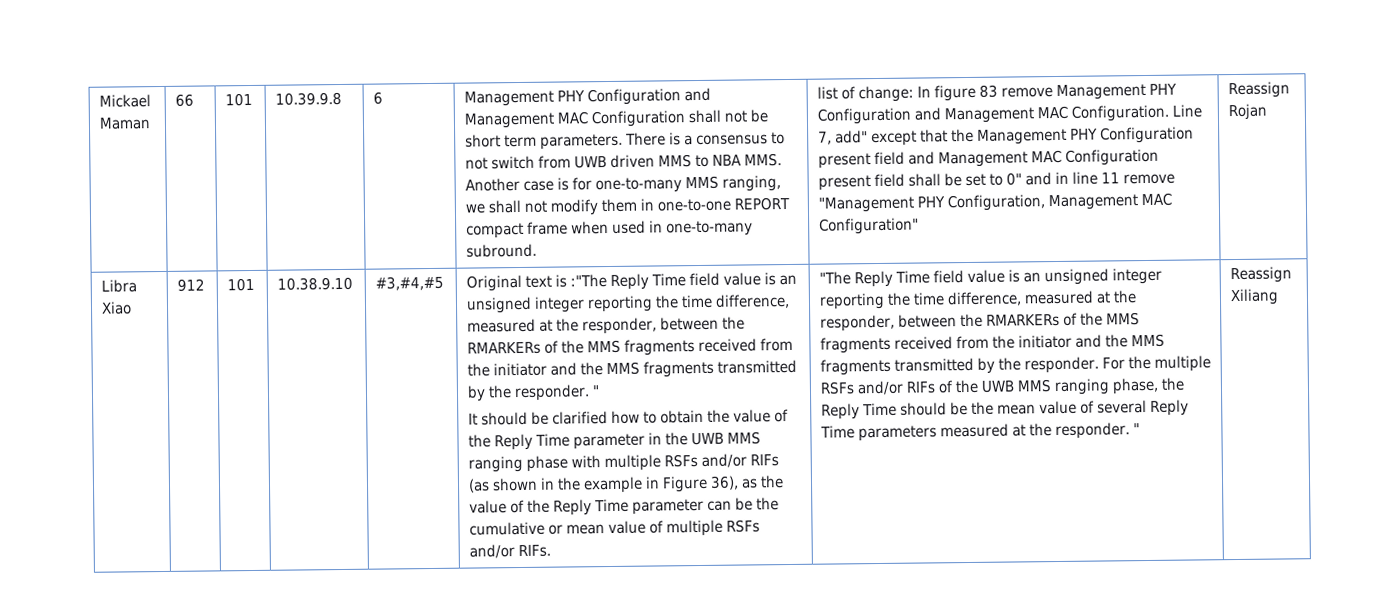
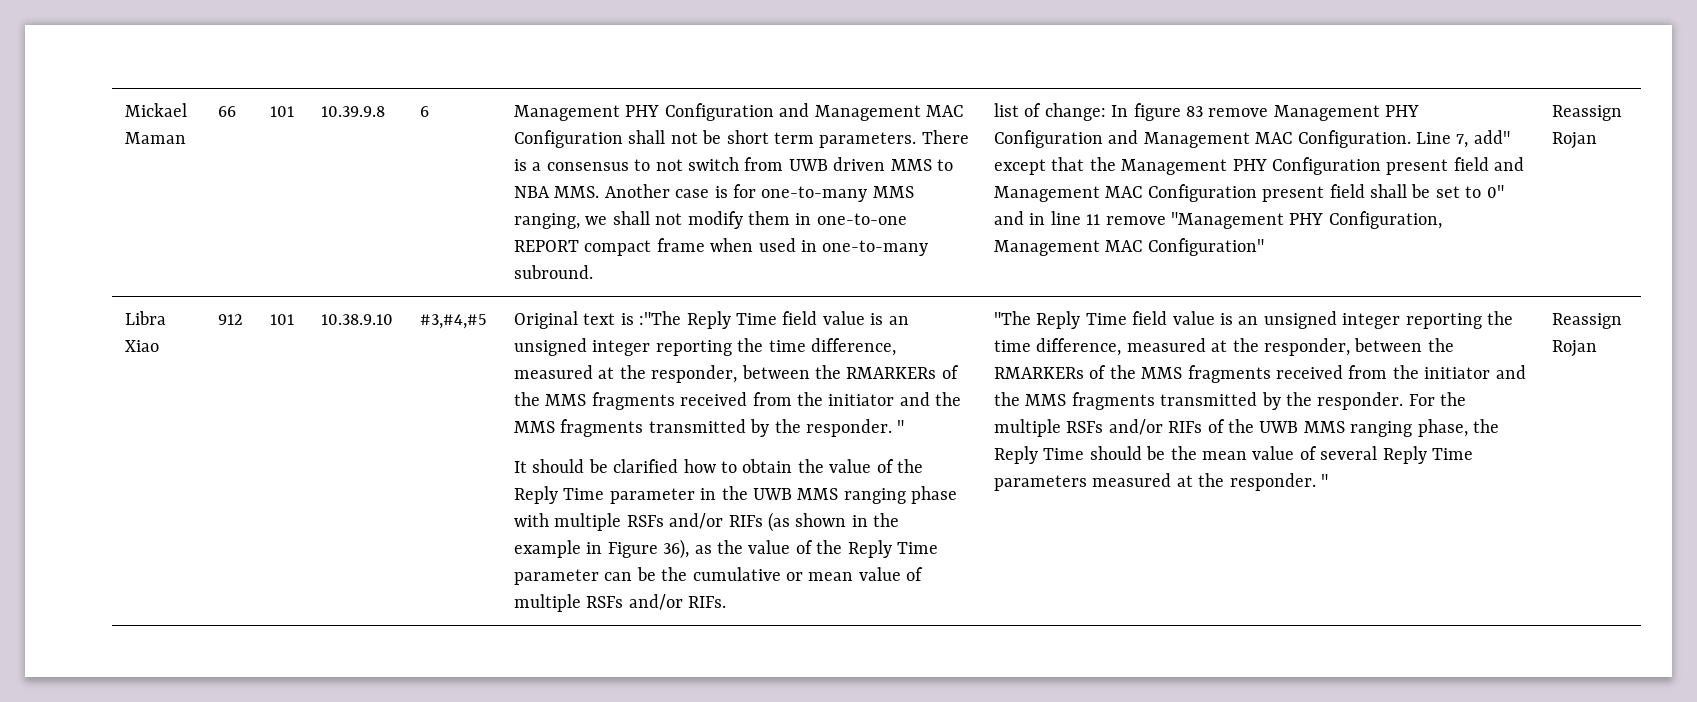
- " | Reassign Xiliang
+ " | Reassign Rojan

